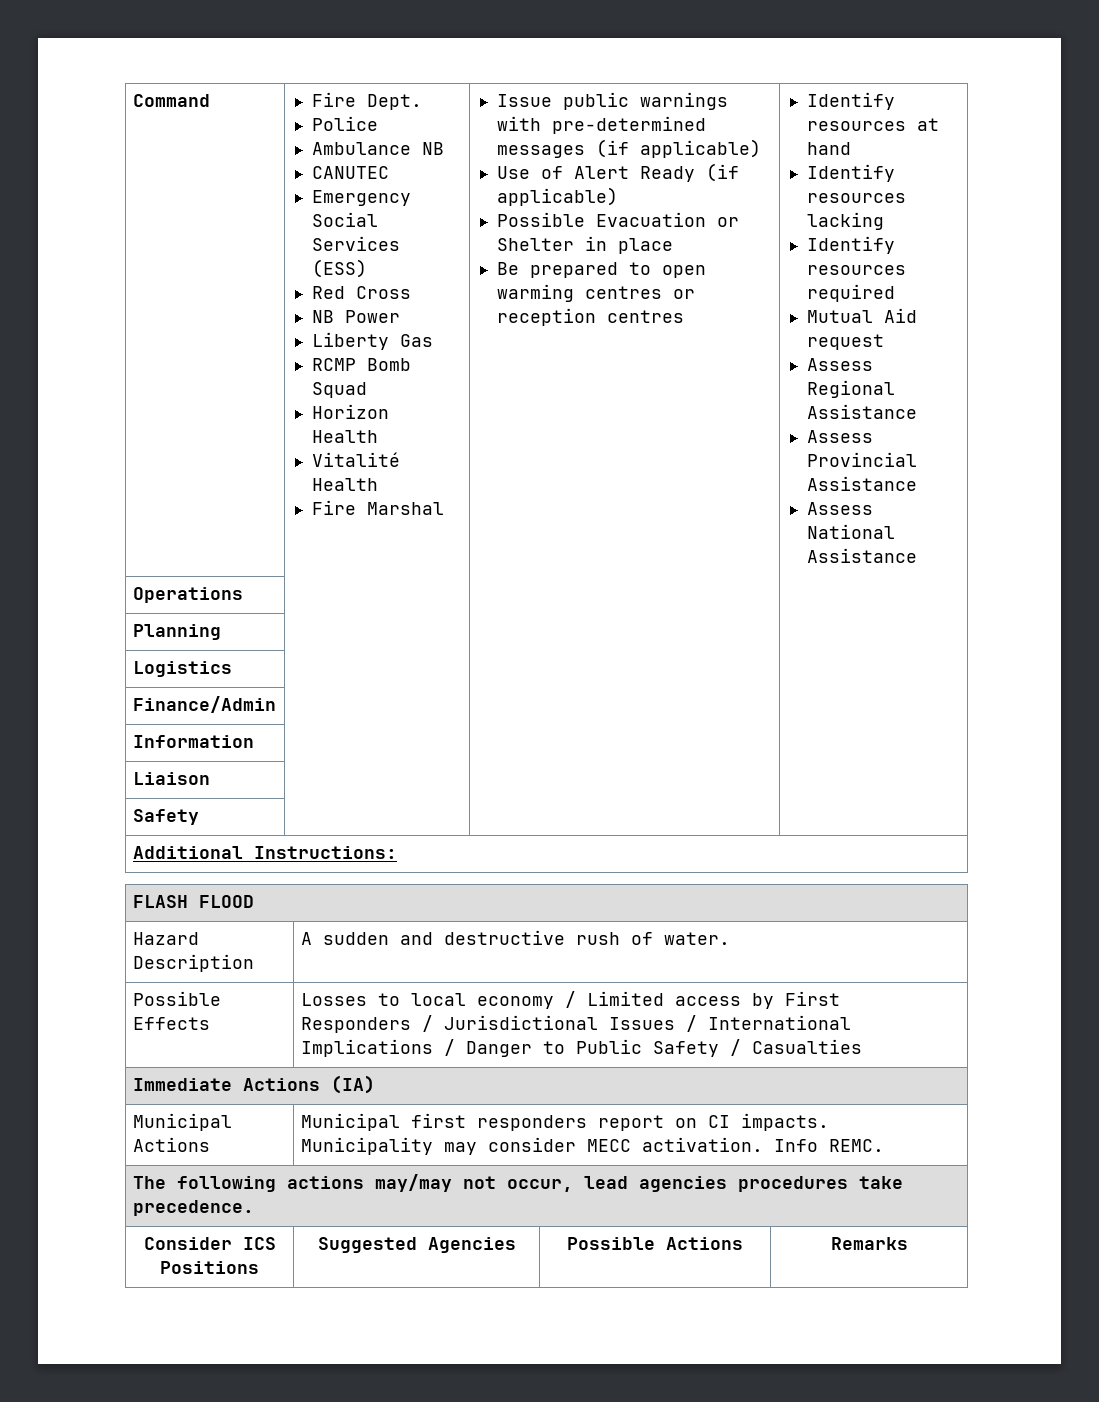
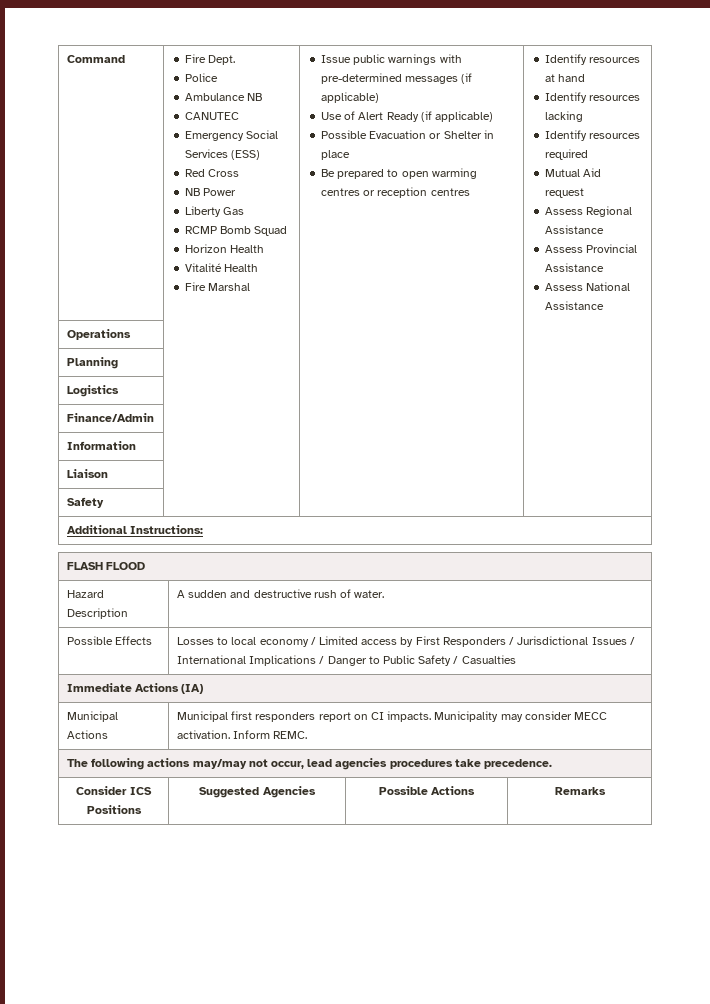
- Municipal Actions | Municipal first responders report on CI impacts. Municipality may consider MECC activation. Info REMC.
+ Municipal Actions | Municipal first responders report on CI impacts. Municipality may consider MECC activation. Inform REMC.

